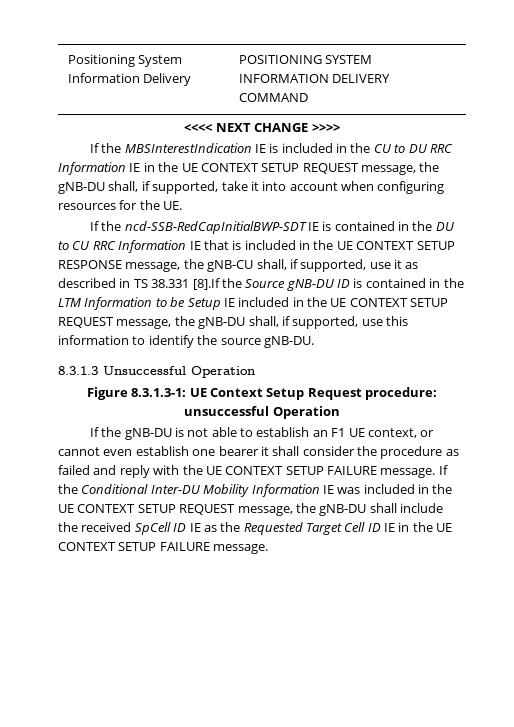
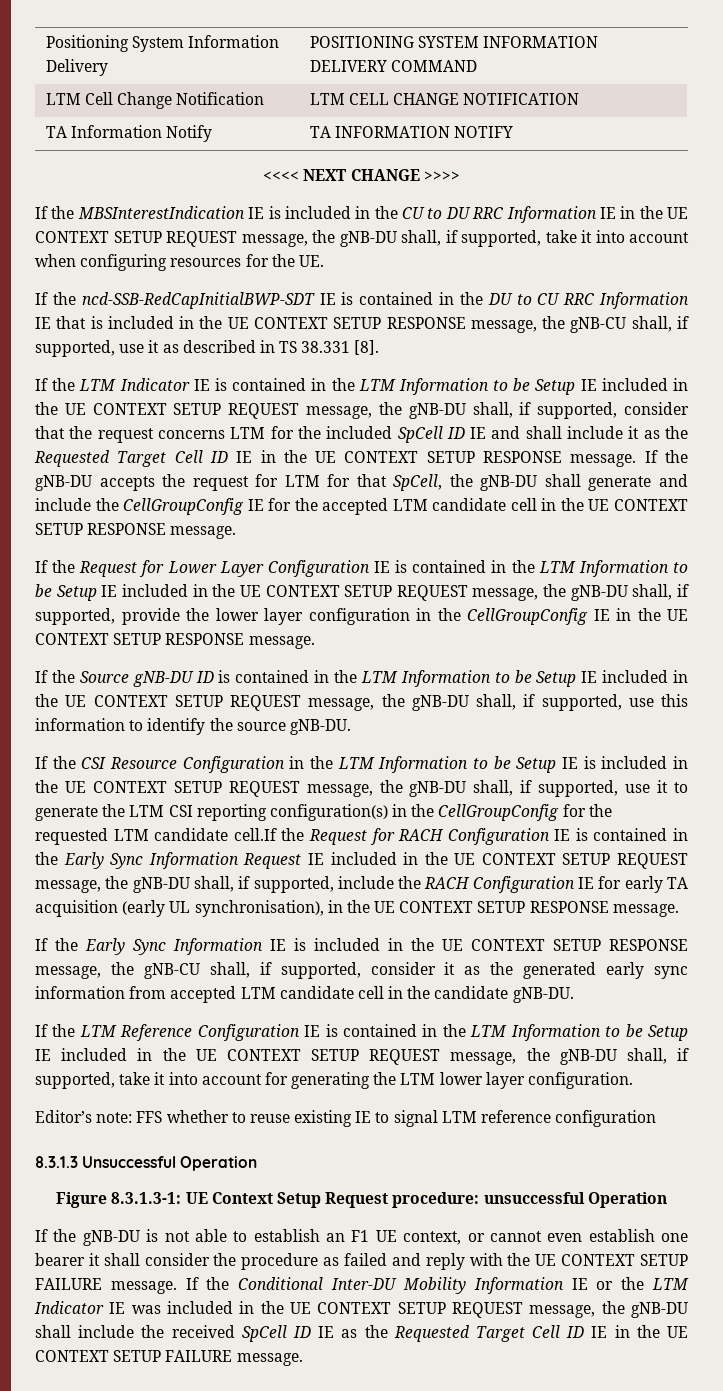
+ LTM Cell Change Notification | LTM CELL CHANGE NOTIFICATION
+ TA Information Notify | TA INFORMATION NOTIFY
- If the ncd-SSB-RedCapInitialBWP-SDT IE is contained in the DU to CU RRC Information IE that is included in the UE CONTEXT SETUP RESPONSE message, the gNB-CU shall, if supported, use it as described in TS 38.331 [8].If the Source gNB-DU ID is contained in the LTM Information to be Setup IE included in the UE CONTEXT SETUP REQUEST message, the gNB-DU shall, if supported, use this information to identify the source gNB-DU.
+ If the ncd-SSB-RedCapInitialBWP-SDT IE is contained in the DU to CU RRC Information IE that is included in the UE CONTEXT SETUP RESPONSE message, the gNB-CU shall, if supported, use it as described in TS 38.331 [8].
+ If the LTM Indicator IE is contained in the LTM Information to be Setup IE included in the UE CONTEXT SETUP REQUEST message, the gNB-DU shall, if supported, consider that the request concerns LTM for the included SpCell ID IE and shall include it as the Requested Target Cell ID IE in the UE CONTEXT SETUP RESPONSE message. If the gNB-DU accepts the request for LTM for that SpCell, the gNB-DU shall generate and include the CellGroupConfig IE for the accepted LTM candidate cell in the UE CONTEXT SETUP RESPONSE message.
+ If the Request for Lower Layer Configuration IE is contained in the LTM Information to be Setup IE included in the UE CONTEXT SETUP REQUEST message, the gNB-DU shall, if supported, provide the lower layer configuration in the CellGroupConfig IE in the UE CONTEXT SETUP RESPONSE message.
+ If the Source gNB-DU ID is contained in the LTM Information to be Setup IE included in the UE CONTEXT SETUP REQUEST message, the gNB-DU shall, if supported, use this information to identify the source gNB-DU.
+ If the CSI Resource Configuration in the LTM Information to be Setup IE is included in the UE CONTEXT SETUP REQUEST message, the gNB-DU shall, if supported, use it to generate the LTM CSI reporting configuration(s) in the CellGroupConfig for the requested LTM candidate cell.If the Request for RACH Configuration IE is contained in the Early Sync Information Request IE included in the UE CONTEXT SETUP REQUEST message, the gNB-DU shall, if supported, include the RACH Configuration IE for early TA acquisition (early UL synchronisation), in the UE CONTEXT SETUP RESPONSE message.
+ If the Early Sync Information IE is included in the UE CONTEXT SETUP RESPONSE message, the gNB-CU shall, if supported, consider it as the generated early sync information from accepted LTM candidate cell in the candidate gNB-DU.
+ If the LTM Reference Configuration IE is contained in the LTM Information to be Setup IE included in the UE CONTEXT SETUP REQUEST message, the gNB-DU shall, if supported, take it into account for generating the LTM lower layer configuration.
+ Editor’s note: FFS whether to reuse existing IE to signal LTM reference configuration
- If the Conditional Inter-DU Mobility Information IE was included in the UE CONTEXT SETUP REQUEST message, the gNB-DU shall include the received SpCell ID IE as the Requested Target Cell ID IE in the UE CONTEXT SETUP FAILURE message.
+ If the Conditional Inter-DU Mobility Information IE or the LTM Indicator IE was included in the UE CONTEXT SETUP REQUEST message, the gNB-DU shall include the received SpCell ID IE as the Requested Target Cell ID IE in the UE CONTEXT SETUP FAILURE message.

